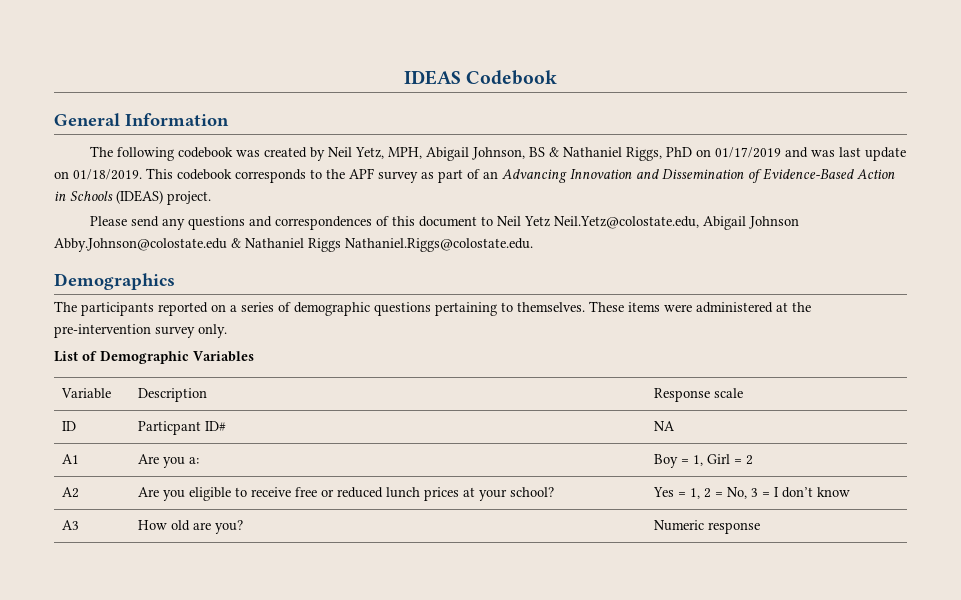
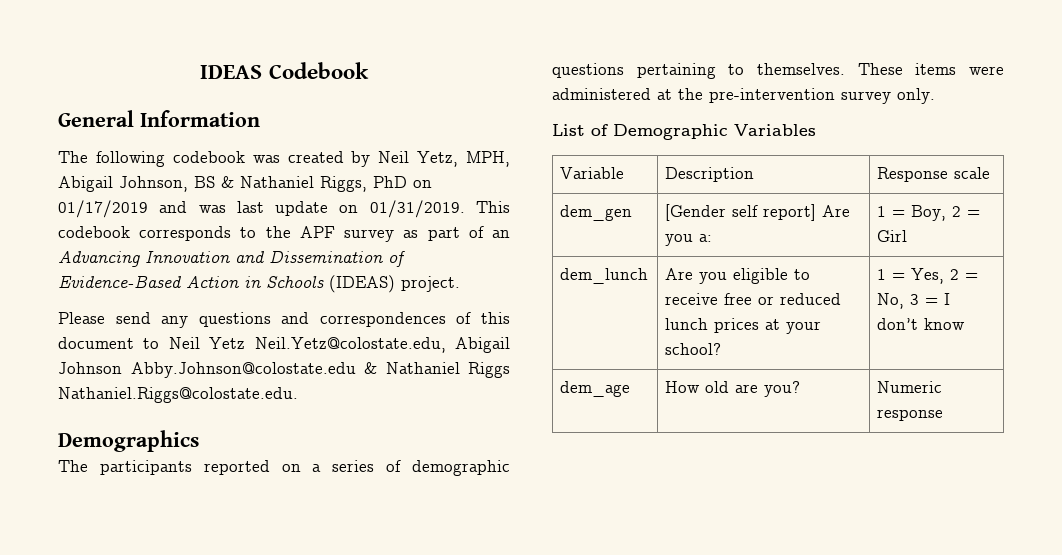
- The following codebook was created by Neil Yetz, MPH, Abigail Johnson, BS & Nathaniel Riggs, PhD on 01/17/2019 and was last update on 01/18/2019.
+ The following codebook was created by Neil Yetz, MPH, Abigail Johnson, BS & Nathaniel Riggs, PhD on 01/17/2019 and was last update on 01/31/2019.
- ID | Particpant ID# | NA
- A1 | Are you a: | Boy = 1, Girl = 2
- A2 | Are you eligible to receive free or reduced lunch prices at your school? | Yes = 1, 2 = No, 3 = I don’t know
+ dem_gen | [Gender self report] Are you a: | 1 = Boy, 2 = Girl
+ dem_lunch | Are you eligible to receive free or reduced lunch prices at your school? | 1 = Yes, 2 = No, 3 = I don’t know
- A3 | How old are you? | Numeric response
+ dem_age | How old are you? | Numeric response

